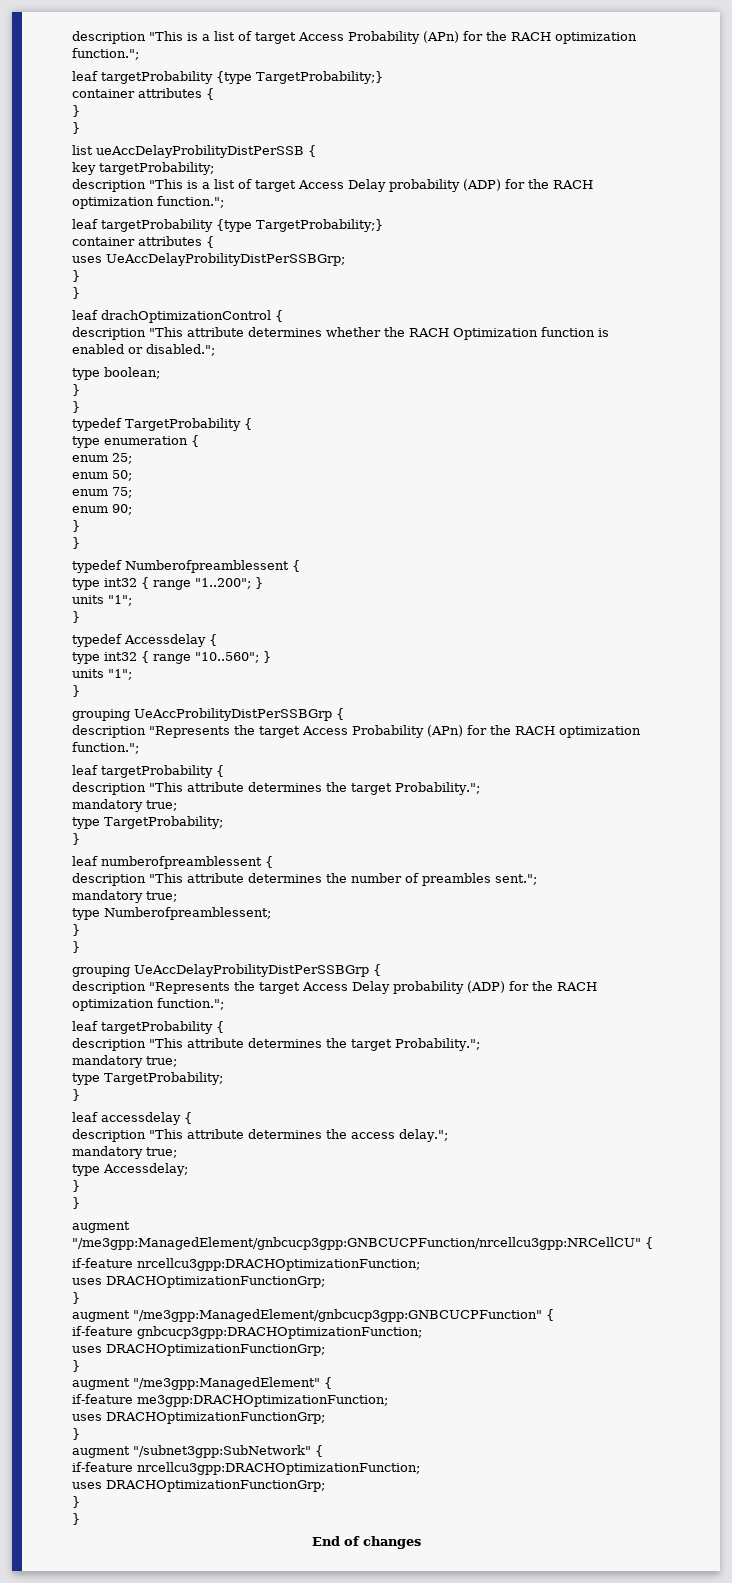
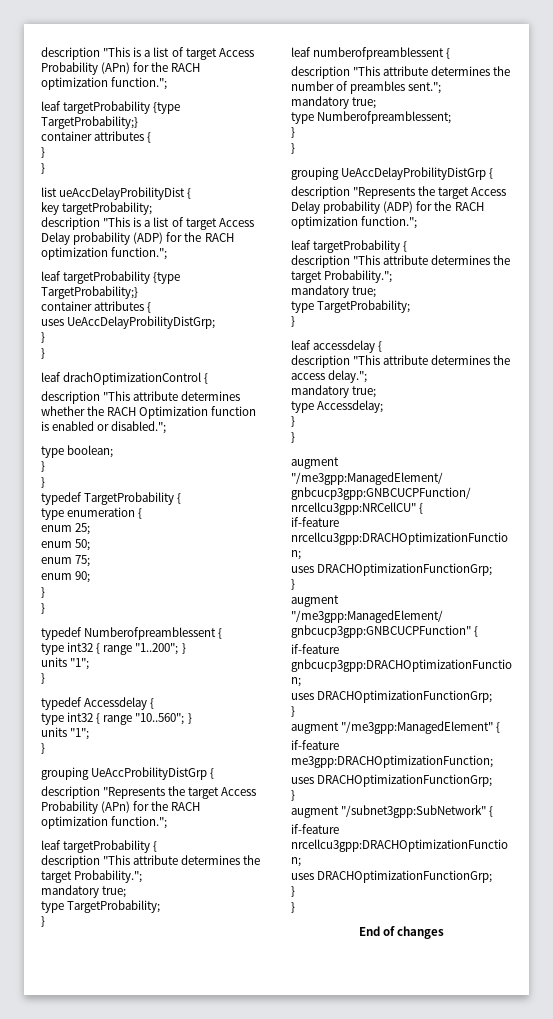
- list ueAccDelayProbilityDistPerSSB {
+ list ueAccDelayProbilityDist {
- uses UeAccDelayProbilityDistPerSSBGrp;
+ uses UeAccDelayProbilityDistGrp;
- grouping UeAccProbilityDistPerSSBGrp {
+ grouping UeAccProbilityDistGrp {
- grouping UeAccDelayProbilityDistPerSSBGrp {
+ grouping UeAccDelayProbilityDistGrp {

